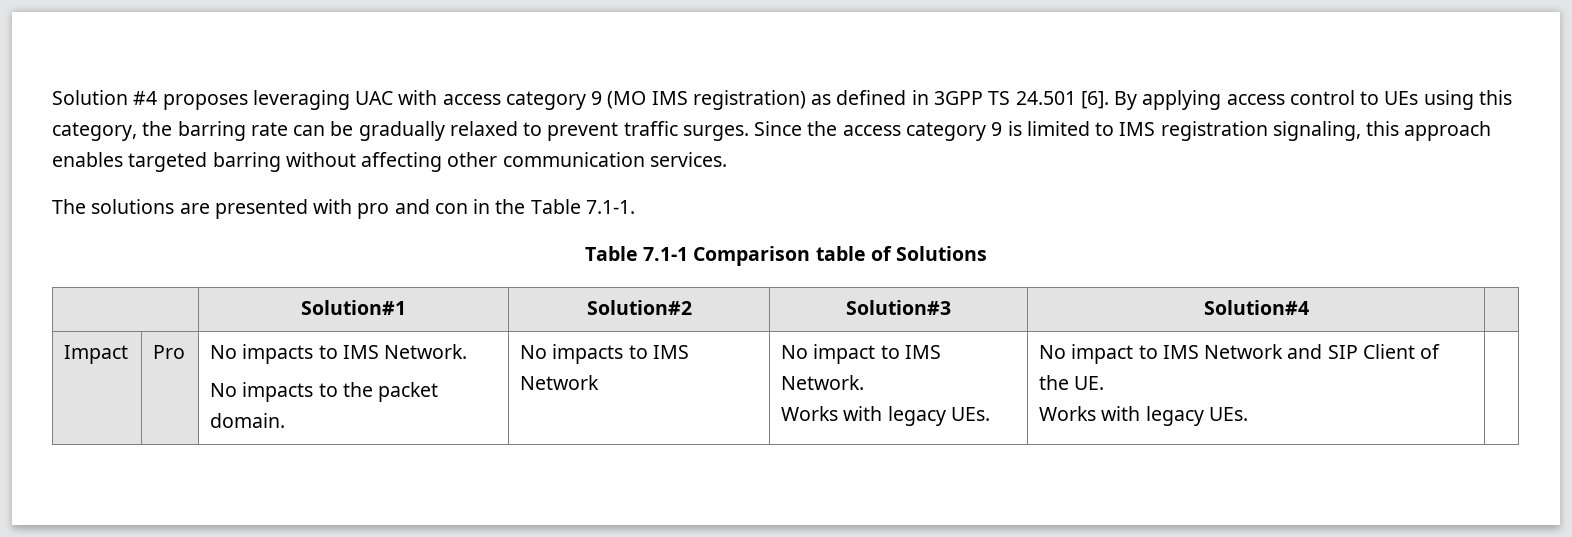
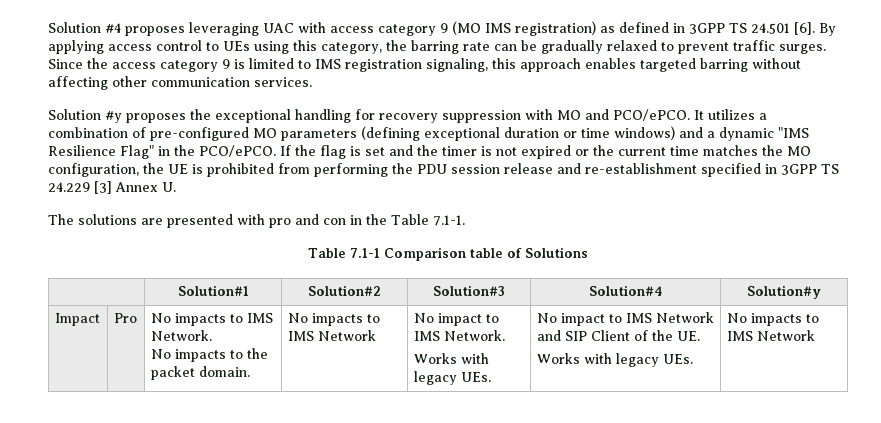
+ Solution #y proposes the exceptional handling for recovery suppression with MO and PCO/ePCO. It utilizes a combination of pre-configured MO parameters (defining exceptional duration or time windows) and a dynamic "IMS Resilience Flag" in the PCO/ePCO. If the flag is set and the timer is not expired or the current time matches the MO configuration, the UE is prohibited from performing the PDU session release and re-establishment specified in 3GPP TS 24.229 [3] Annex U.
- | Solution#1 | Solution#2 | Solution#3 | Solution#4 |
+ | Solution#1 | Solution#2 | Solution#3 | Solution#4 | Solution#y
  No impact to IMS Network and SIP Client of the UE.
- Works with legacy UEs.
+ Works with legacy UEs. | No impacts to IMS Network

